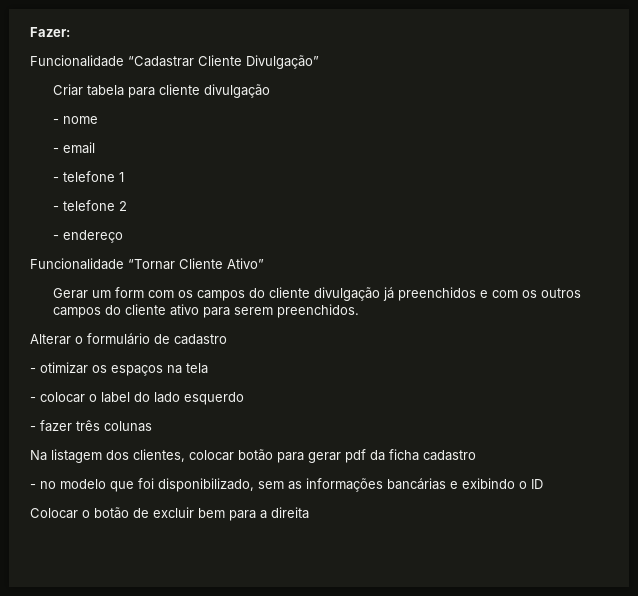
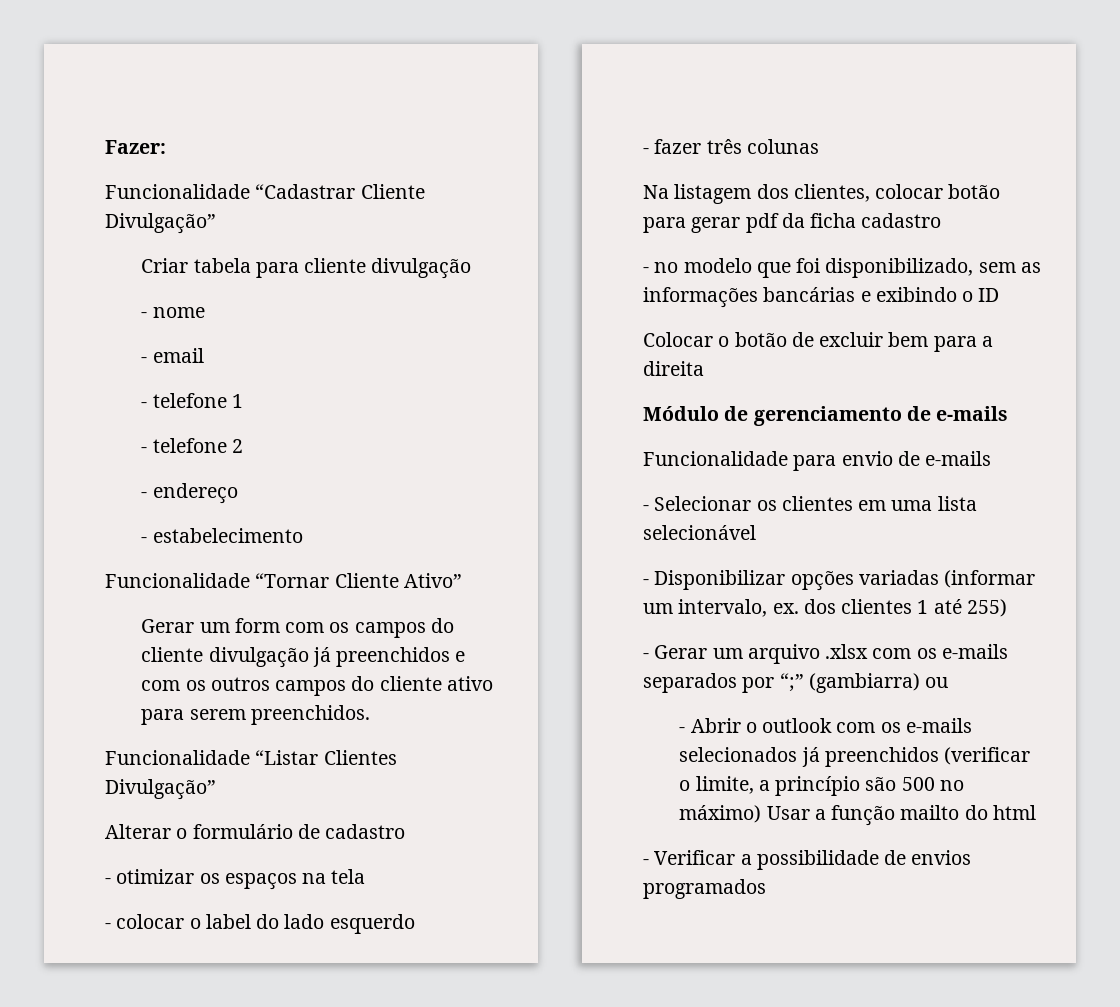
+ - estabelecimento
+ Funcionalidade “Listar Clientes Divulgação”
+ Módulo de gerenciamento de e-mails
+ Funcionalidade para envio de e-mails
+ - Selecionar os clientes em uma lista selecionável
+ - Disponibilizar opções variadas (informar um intervalo, ex. dos clientes 1 até 255)
+ - Gerar um arquivo .xlsx com os e-mails separados por “;” (gambiarra) ou
+ - Abrir o outlook com os e-mails selecionados já preenchidos (verificar o limite, a princípio são 500 no máximo) Usar a função mailto do html
+ - Verificar a possibilidade de envios programados

